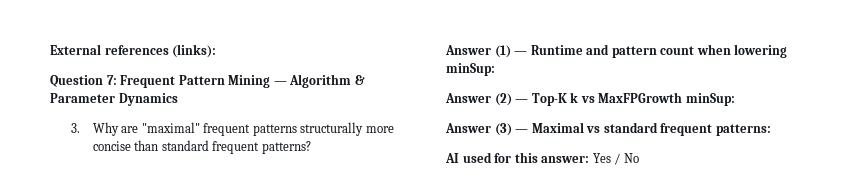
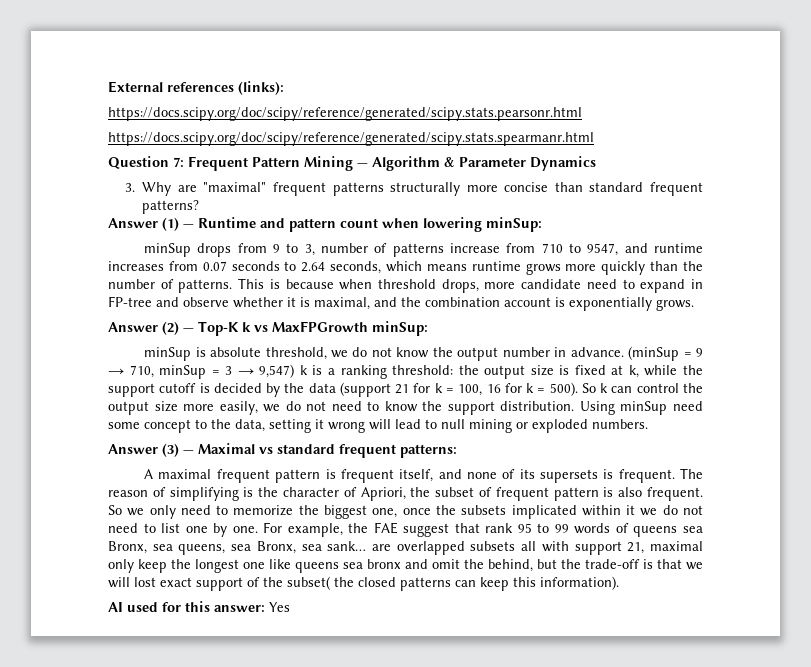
+ https://docs.scipy.org/doc/scipy/reference/generated/scipy.stats.pearsonr.html
+ https://docs.scipy.org/doc/scipy/reference/generated/scipy.stats.spearmanr.html
+ minSup drops from 9 to 3, number of patterns increase from 710 to 9547, and runtime increases from 0.07 seconds to 2.64 seconds, which means runtime grows more quickly than the number of patterns. This is because when threshold drops, more candidate need to expand in FP-tree and observe whether it is maximal, and the combination account is exponentially grows.
+ minSup is absolute threshold, we do not know the output number in advance. (minSup = 9 → 710, minSup = 3 → 9,547) k is a ranking threshold: the output size is fixed at k, while the support cutoff is decided by the data (support 21 for k = 100, 16 for k = 500). So k can control the output size more easily, we do not need to know the support distribution. Using minSup need some concept to the data, setting it wrong will lead to null mining or exploded numbers.
+ A maximal frequent pattern is frequent itself, and none of its supersets is frequent. The reason of simplifying is the character of Apriori, the subset of frequent pattern is also frequent. So we only need to memorize the biggest one, once the subsets implicated within it we do not need to list one by one. For example, the FAE suggest that rank 95 to 99 words of queens sea Bronx, sea queens, sea Bronx, sea sank… are overlapped subsets all with support 21, maximal only keep the longest one like queens sea bronx and omit the behind, but the trade-off is that we will lost exact support of the subset( the closed patterns can keep this information).
- AI used for this answer: Yes / No
+ AI used for this answer: Yes

